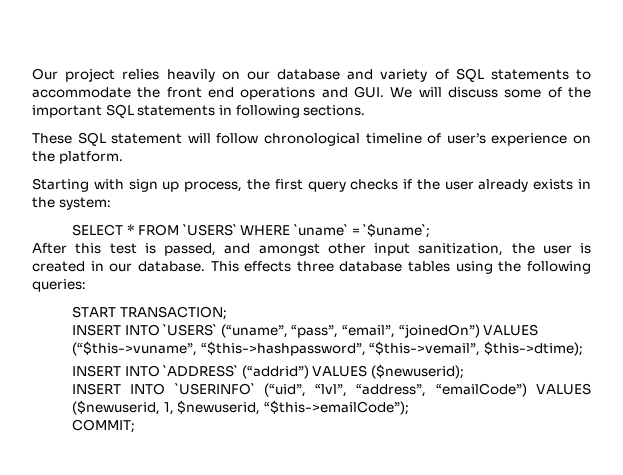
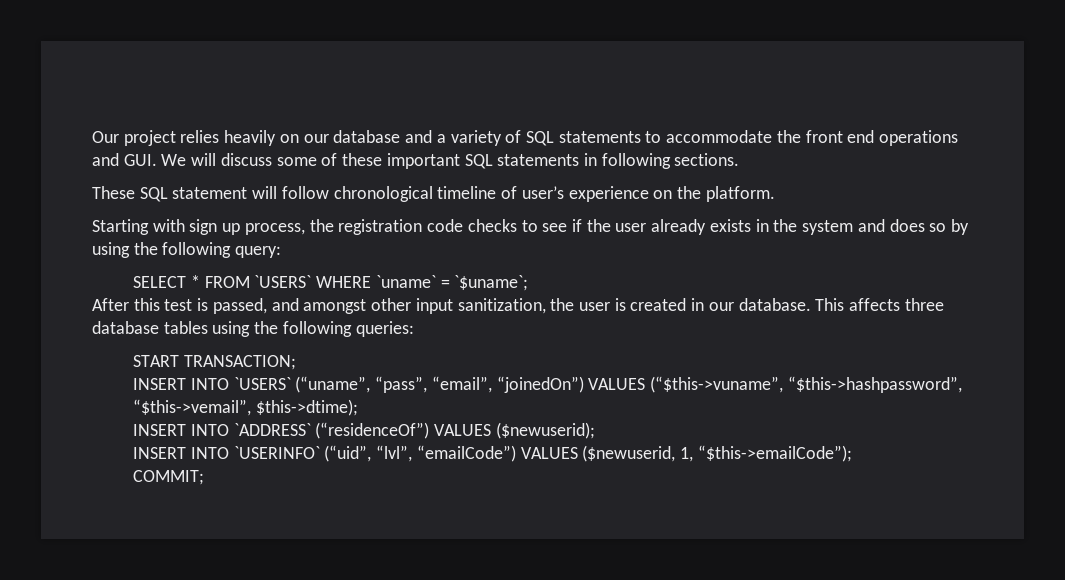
- Our project relies heavily on our database and variety of SQL statements to accommodate the front end operations and GUI. We will discuss some of the important SQL statements in following sections.
+ Our project relies heavily on our database and a variety of SQL statements to accommodate the front end operations and GUI. We will discuss some of these important SQL statements in following sections.
- Starting with sign up process, the first query checks if the user already exists in the system:
+ Starting with sign up process, the registration code checks to see if the user already exists in the system and does so by using the following query:
- This effects three database tables using the following queries:
+ This affects three database tables using the following queries:
- INSERT INTO `ADDRESS` (“addrid”) VALUES ($newuserid);
+ INSERT INTO `ADDRESS` (“residenceOf”) VALUES ($newuserid);
- INSERT INTO `USERINFO` (“uid”, “lvl”, “address”, “emailCode”) VALUES ($newuserid, 1, $newuserid, “$this->emailCode”);
+ INSERT INTO `USERINFO` (“uid”, “lvl”, “emailCode”) VALUES ($newuserid, 1, “$this->emailCode”);

